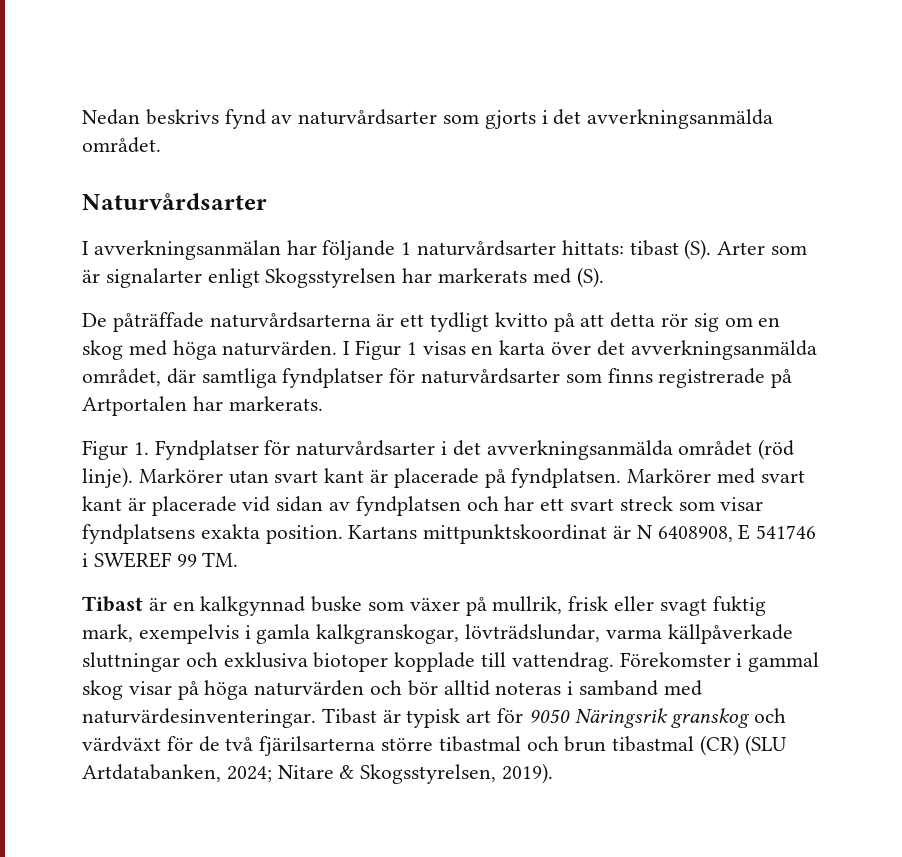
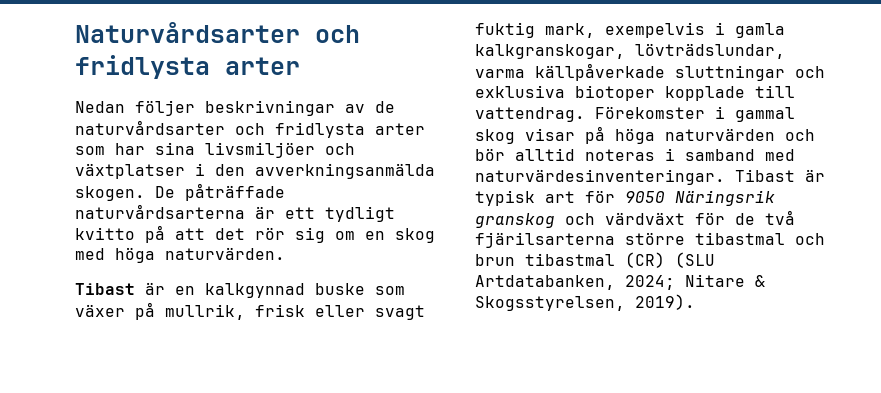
- Nedan beskrivs fynd av naturvårdsarter som gjorts i det avverkningsanmälda området.
- Naturvårdsarter
- I avverkningsanmälan har följande 1 naturvårdsarter hittats: tibast (S). Arter som är signalarter enligt Skogsstyrelsen har markerats med (S).
- De påträffade naturvårdsarterna är ett tydligt kvitto på att detta rör sig om en skog med höga naturvärden. I Figur 1 visas en karta över det avverkningsanmälda området, där samtliga fyndplatser för naturvårdsarter som finns registrerade på Artportalen har markerats.
- Figur 1. Fyndplatser för naturvårdsarter i det avverkningsanmälda området (röd linje). Markörer utan svart kant är placerade på fyndplatsen. Markörer med svart kant är placerade vid sidan av fyndplatsen och har ett svart streck som visar fyndplatsens exakta position. Kartans mittpunktskoordinat är N 6408908, E 541746 i SWEREF 99 TM.
+ Naturvårdsarter och fridlysta arter
+ Nedan följer beskrivningar av de naturvårdsarter och fridlysta arter som har sina livsmiljöer och växtplatser i den avverkningsanmälda skogen. De påträffade naturvårdsarterna är ett tydligt kvitto på att det rör sig om en skog med höga naturvärden.

